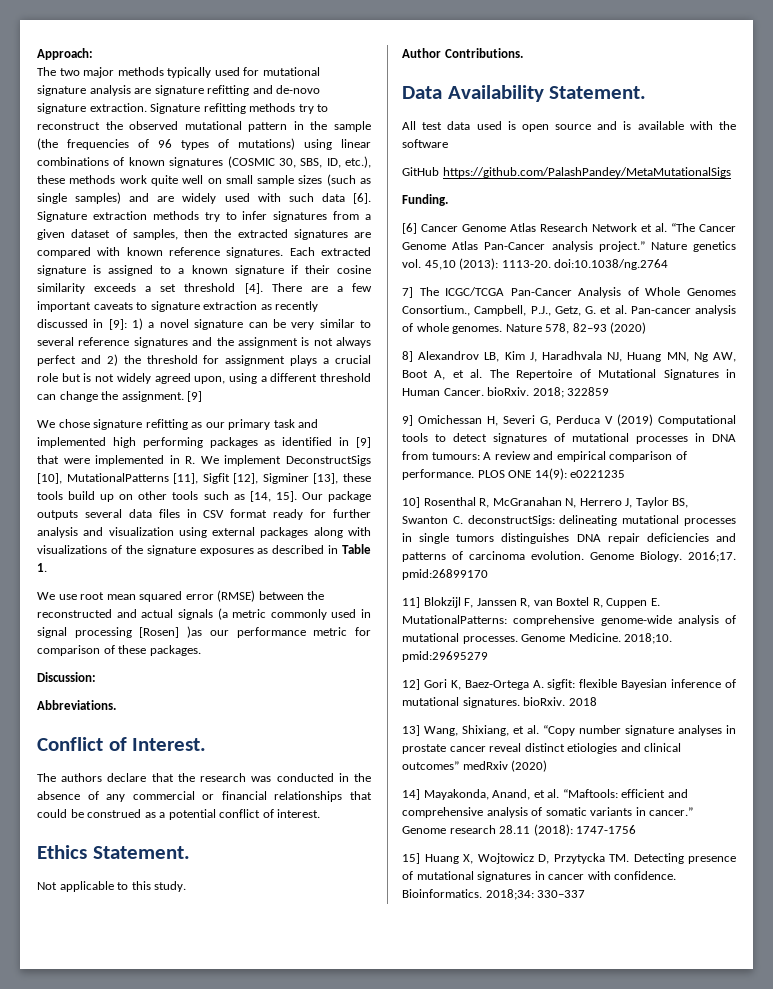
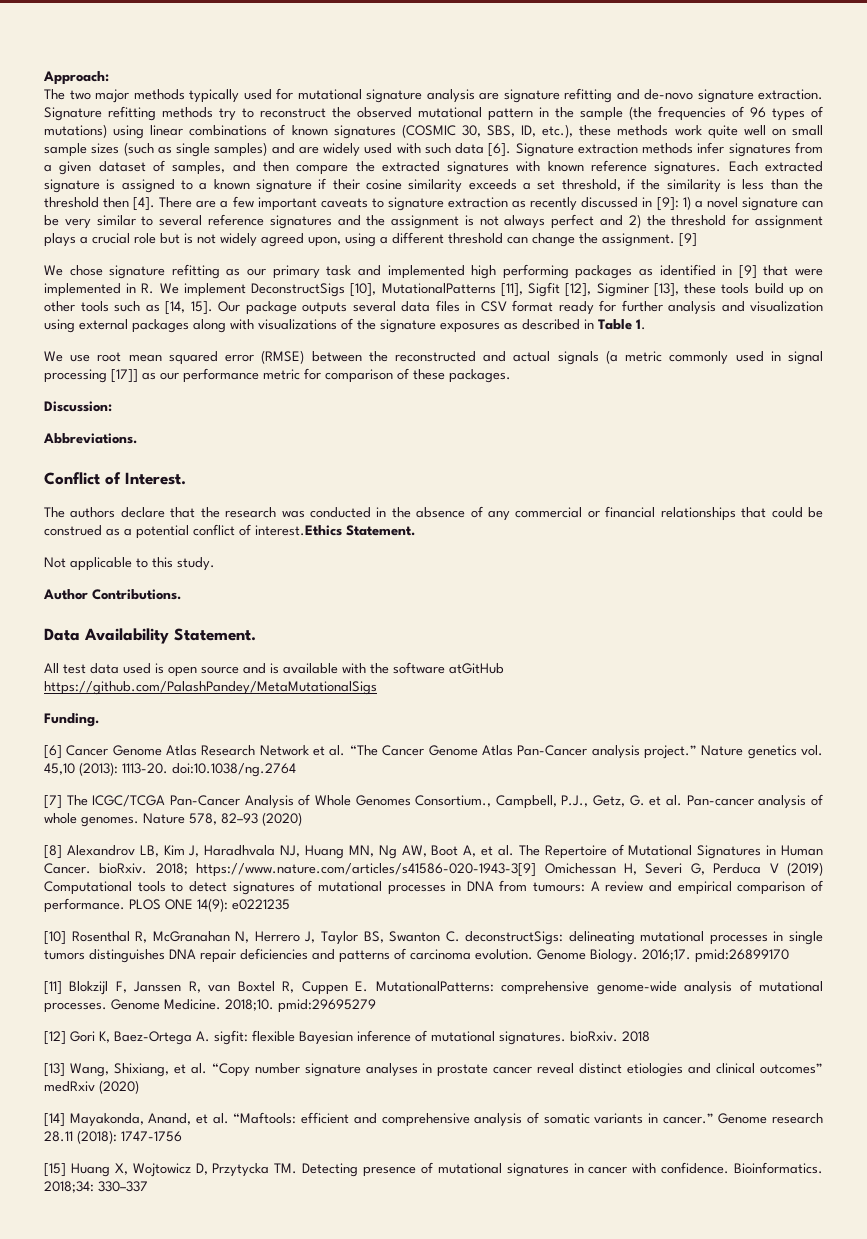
- Signature extraction methods try to infer signatures from a given dataset of samples, then the extracted signatures are compared with known reference signatures.
+ Signature extraction methods infer signatures from a given dataset of samples, and then compare the extracted signatures with known reference signatures.
- Each extracted signature is assigned to a known signature if their cosine similarity exceeds a set threshold [4].
+ Each extracted signature is assigned to a known signature if their cosine similarity exceeds a set threshold, if the similarity is less than the threshold then [4].
- We use root mean squared error (RMSE) between the reconstructed and actual signals (a metric commonly used in signal processing [Rosen] )as our performance metric for comparison of these packages.
+ We use root mean squared error (RMSE) between the reconstructed and actual signals (a metric commonly used in signal processing [17]] as our performance metric for comparison of these packages.
- The authors declare that the research was conducted in the absence of any commercial or financial relationships that could be construed as a potential conflict of interest.
- Ethics Statement.
+ The authors declare that the research was conducted in the absence of any commercial or financial relationships that could be construed as a potential conflict of interest.Ethics Statement.
- All test data used is open source and is available with the software
- GitHub https://github.com/PalashPandey/MetaMutationalSigs
+ All test data used is open source and is available with the software atGitHub https://github.com/PalashPandey/MetaMutationalSigs
- 7] The ICGC/TCGA Pan-Cancer Analysis of Whole Genomes Consortium., Campbell, P.J., Getz, G. et al. Pan-cancer analysis of whole genomes.
+ [7] The ICGC/TCGA Pan-Cancer Analysis of Whole Genomes Consortium., Campbell, P.J., Getz, G. et al. Pan-cancer analysis of whole genomes.
- 8] Alexandrov LB, Kim J, Haradhvala NJ, Huang MN, Ng AW, Boot A, et al. The Repertoire of Mutational Signatures in Human Cancer. bioRxiv.
+ [8] Alexandrov LB, Kim J, Haradhvala NJ, Huang MN, Ng AW, Boot A, et al. The Repertoire of Mutational Signatures in Human Cancer. bioRxiv.
- 2018; 322859
- 9] Omichessan H, Severi G, Perduca V (2019) Computational tools to detect signatures of mutational processes in DNA from tumours: A review and empirical comparison of performance.
+ 2018; https://www.nature.com/articles/s41586-020-1943-3[9] Omichessan H, Severi G, Perduca V (2019) Computational tools to detect signatures of mutational processes in DNA from tumours: A review and empirical comparison of performance.
- 10] Rosenthal R, McGranahan N, Herrero J, Taylor BS, Swanton C. deconstructSigs: delineating mutational processes in single tumors distinguishes DNA repair deficiencies and patterns of carcinoma evolution.
+ [10] Rosenthal R, McGranahan N, Herrero J, Taylor BS, Swanton C. deconstructSigs: delineating mutational processes in single tumors distinguishes DNA repair deficiencies and patterns of carcinoma evolution.
- 11] Blokzijl F, Janssen R, van Boxtel R, Cuppen E. MutationalPatterns: comprehensive genome-wide analysis of mutational processes.
+ [11] Blokzijl F, Janssen R, van Boxtel R, Cuppen E. MutationalPatterns: comprehensive genome-wide analysis of mutational processes.
- 12] Gori K, Baez-Ortega A. sigfit: flexible Bayesian inference of mutational signatures. bioRxiv.
+ [12] Gori K, Baez-Ortega A. sigfit: flexible Bayesian inference of mutational signatures. bioRxiv.
- 13] Wang, Shixiang, et al. “Copy number signature analyses in prostate cancer reveal distinct etiologies and clinical outcomes” medRxiv (2020)
+ [13] Wang, Shixiang, et al. “Copy number signature analyses in prostate cancer reveal distinct etiologies and clinical outcomes” medRxiv (2020)
- 14] Mayakonda, Anand, et al. “Maftools: efficient and comprehensive analysis of somatic variants in cancer.”
+ [14] Mayakonda, Anand, et al. “Maftools: efficient and comprehensive analysis of somatic variants in cancer.”
- 15] Huang X, Wojtowicz D, Przytycka TM. Detecting presence of mutational signatures in cancer with confidence.
+ [15] Huang X, Wojtowicz D, Przytycka TM. Detecting presence of mutational signatures in cancer with confidence.

